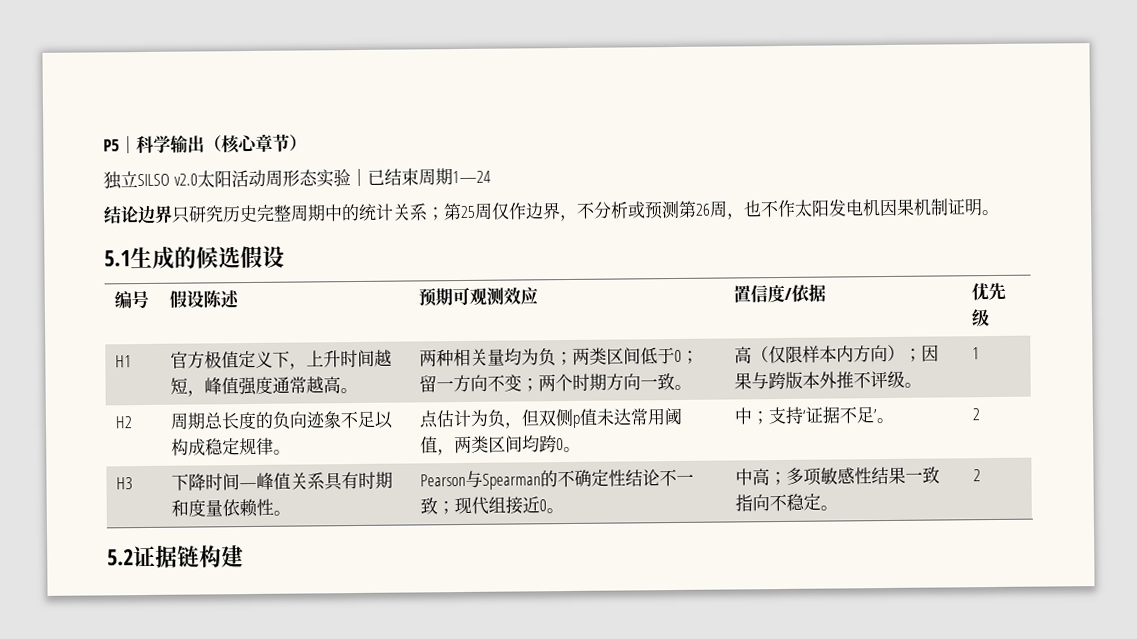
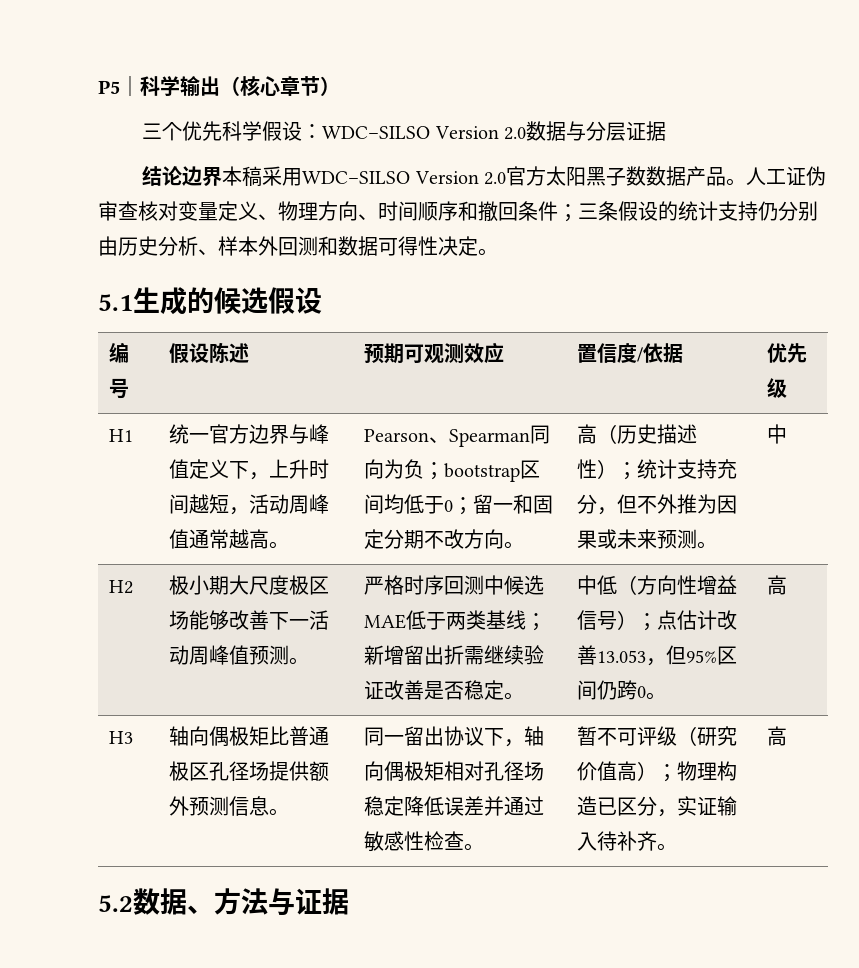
- 独立SILSO v2.0太阳活动周形态实验｜已结束周期1—24
- 结论边界只研究历史完整周期中的统计关系；第25周仅作边界，不分析或预测第26周，也不作太阳发电机因果机制证明。
+ 三个优先科学假设：WDC–SILSO Version 2.0数据与分层证据
+ 结论边界本稿采用WDC–SILSO Version 2.0官方太阳黑子数数据产品。人工证伪审查核对变量定义、物理方向、时间顺序和撤回条件；三条假设的统计支持仍分别由历史分析、样本外回测和数据可得性决定。
- 官方极值定义下，上升时间越短，峰值强度通常越高。
+ 统一官方边界与峰值定义下，上升时间越短，活动周峰值通常越高。
- 两种相关量均为负；两类区间低于0；留一方向不变；两个时期方向一致。 | 高（仅限样本内方向）；因果与跨版本外推不评级。 | 1
+ Pearson、Spearman同向为负；bootstrap区间均低于0；留一和固定分期不改方向。 | 高（历史描述性）；统计支持充分，但不外推为因果或未来预测。 | 中
- 周期总长度的负向迹象不足以构成稳定规律。 | 点估计为负，但双侧p值未达常用阈值，两类区间均跨0。 | 中；支持‘证据不足’。 | 2
- H3 | 下降时间—峰值关系具有时期和度量依赖性。 | Pearson与Spearman的不确定性结论不一致；现代组接近0。 | 中高；多项敏感性结果一致指向不稳定。 | 2
- 5.2证据链构建
+ 极小期大尺度极区场能够改善下一活动周峰值预测。 | 严格时序回测中候选MAE低于两类基线；新增留出折需继续验证改善是否稳定。 | 中低（方向性增益信号）；点估计改善13.053，但95%区间仍跨0。 | 高
+ H3 | 轴向偶极矩比普通极区孔径场提供额外预测信息。 | 同一留出协议下，轴向偶极矩相对孔径场稳定降低误差并通过敏感性检查。 | 暂不可评级（研究价值高）；物理构造已区分，实证输入待补齐。 | 高
+ 5.2数据、方法与证据

